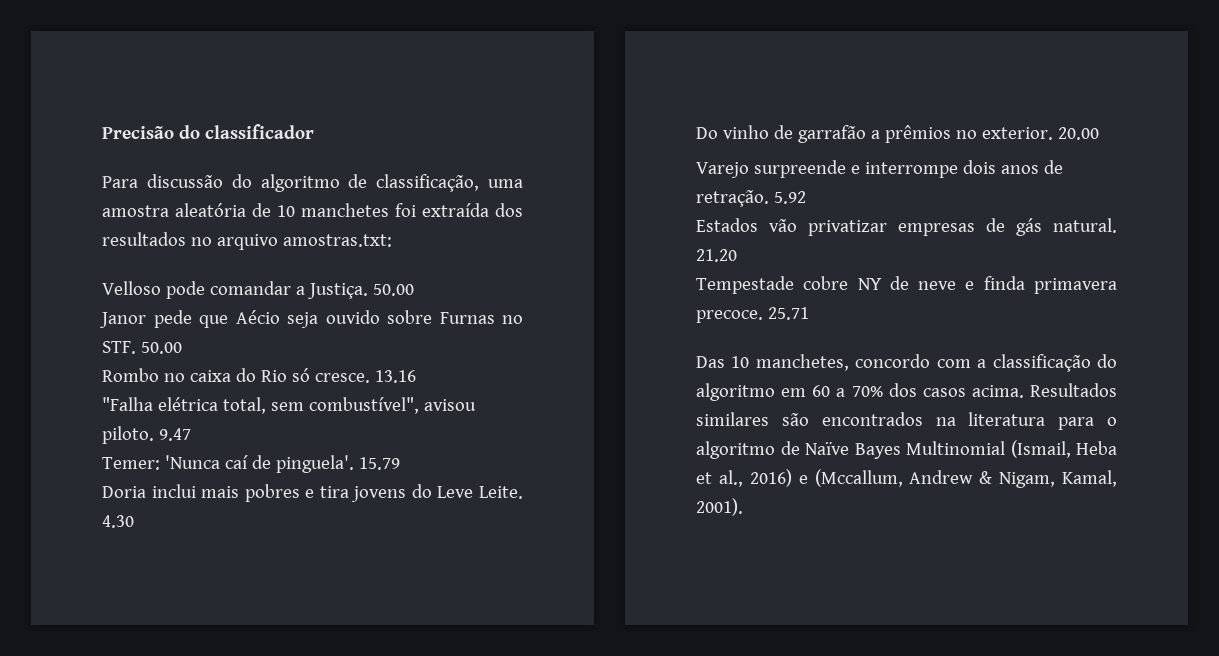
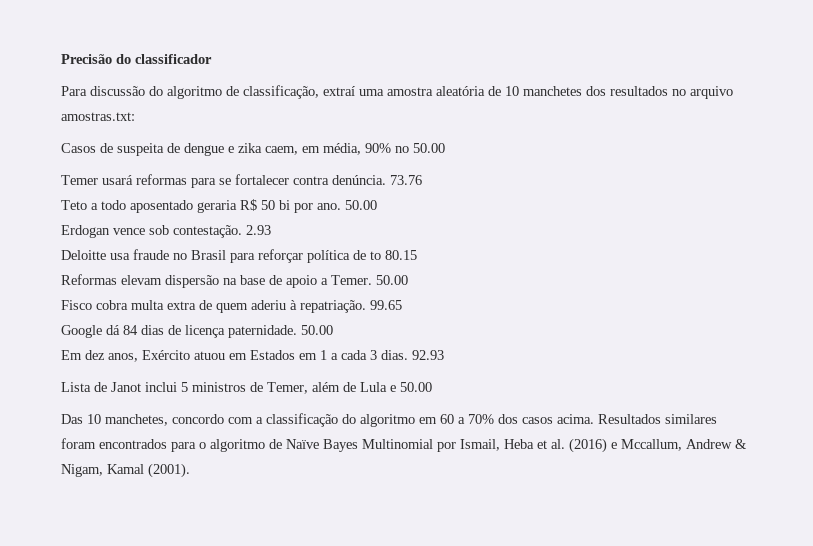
- Para discussão do algoritmo de classificação, uma amostra aleatória de 10 manchetes foi extraída dos resultados no arquivo amostras.txt:
+ Para discussão do algoritmo de classificação, extraí uma amostra aleatória de 10 manchetes dos resultados no arquivo amostras.txt:
- Velloso pode comandar a Justiça. 50.00
- Janor pede que Aécio seja ouvido sobre Furnas no STF. 50.00
- Rombo no caixa do Rio só cresce. 13.16
- "Falha elétrica total, sem combustível", avisou piloto. 9.47
- Temer: 'Nunca caí de pinguela'. 15.79
- Doria inclui mais pobres e tira jovens do Leve Leite. 4.30
- Do vinho de garrafão a prêmios no exterior. 20.00
- Varejo surpreende e interrompe dois anos de retração. 5.92
- Estados vão privatizar empresas de gás natural. 21.20
- Tempestade cobre NY de neve e finda primavera precoce. 25.71
+ Casos de suspeita de dengue e zika caem, em média, 90% no 50.00
+ Temer usará reformas para se fortalecer contra denúncia. 73.76
+ Teto a todo aposentado geraria R$ 50 bi por ano. 50.00
+ Erdogan vence sob contestação. 2.93
+ Deloitte usa fraude no Brasil para reforçar política de to 80.15
+ Reformas elevam dispersão na base de apoio a Temer. 50.00
+ Fisco cobra multa extra de quem aderiu à repatriação. 99.65
+ Google dá 84 dias de licença paternidade. 50.00
+ Em dez anos, Exército atuou em Estados em 1 a cada 3 dias. 92.93
+ Lista de Janot inclui 5 ministros de Temer, além de Lula e 50.00
- Resultados similares são encontrados na literatura para o algoritmo de Naïve Bayes Multinomial (Ismail, Heba et al., 2016) e (Mccallum, Andrew & Nigam, Kamal, 2001).
+ Resultados similares foram encontrados para o algoritmo de Naïve Bayes Multinomial por Ismail, Heba et al. (2016) e Mccallum, Andrew & Nigam, Kamal (2001).

